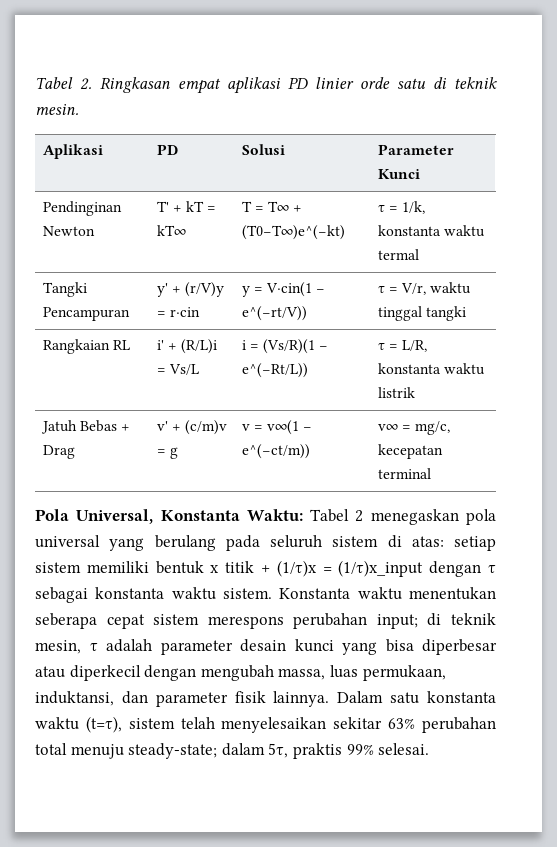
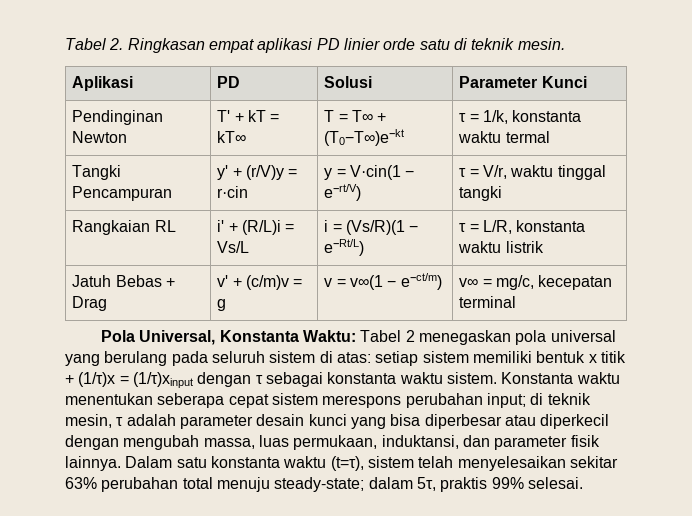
- Pendinginan Newton | T' + kT = kT∞ | T = T∞ + (T0−T∞)e^(−kt) | τ = 1/k, konstanta waktu termal
+ Pendinginan Newton | T' + kT = kT∞ | T = T∞ + (T0−T∞)e−kt | τ = 1/k, konstanta waktu termal
- Tangki Pencampuran | y' + (r/V)y = r·cin | y = V·cin(1 − e^(−rt/V)) | τ = V/r, waktu tinggal tangki
+ Tangki Pencampuran | y' + (r/V)y = r·cin | y = V·cin(1 − e−rt/V) | τ = V/r, waktu tinggal tangki
- Rangkaian RL | i' + (R/L)i = Vs/L | i = (Vs/R)(1 − e^(−Rt/L)) | τ = L/R, konstanta waktu listrik
+ Rangkaian RL | i' + (R/L)i = Vs/L | i = (Vs/R)(1 − e−Rt/L) | τ = L/R, konstanta waktu listrik
- Jatuh Bebas + Drag | v' + (c/m)v = g | v = v∞(1 − e^(−ct/m)) | v∞ = mg/c, kecepatan terminal
+ Jatuh Bebas + Drag | v' + (c/m)v = g | v = v∞(1 − e−ct/m) | v∞ = mg/c, kecepatan terminal
- Pola Universal, Konstanta Waktu: Tabel 2 menegaskan pola universal yang berulang pada seluruh sistem di atas: setiap sistem memiliki bentuk x titik + (1/τ)x = (1/τ)x_input dengan τ sebagai konstanta waktu sistem.
+ Pola Universal, Konstanta Waktu: Tabel 2 menegaskan pola universal yang berulang pada seluruh sistem di atas: setiap sistem memiliki bentuk x titik + (1/τ)x = (1/τ)xinput dengan τ sebagai konstanta waktu sistem.

